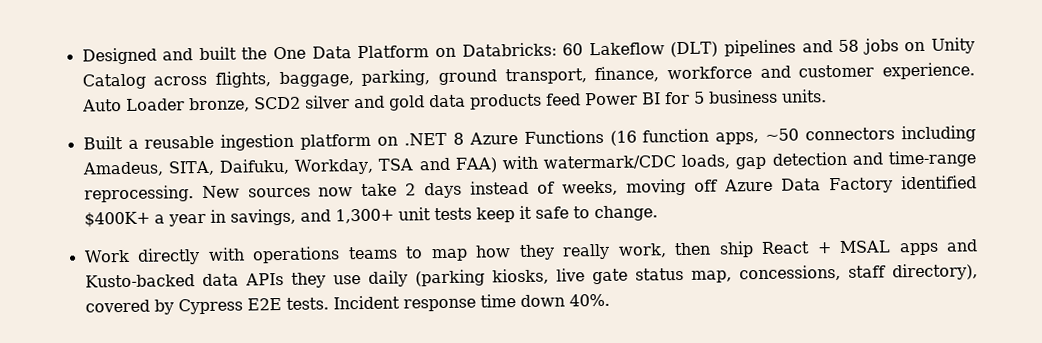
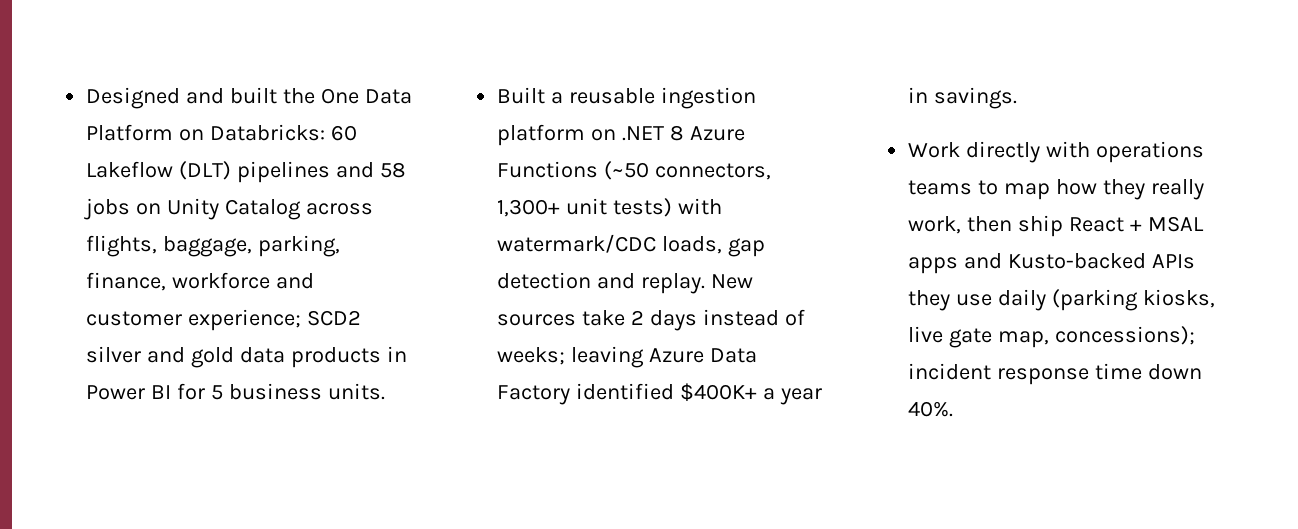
- Designed and built the One Data Platform on Databricks: 60 Lakeflow (DLT) pipelines and 58 jobs on Unity Catalog across flights, baggage, parking, ground transport, finance, workforce and customer experience. Auto Loader bronze, SCD2 silver and gold data products feed Power BI for 5 business units.
+ Designed and built the One Data Platform on Databricks: 60 Lakeflow (DLT) pipelines and 58 jobs on Unity Catalog across flights, baggage, parking, finance, workforce and customer experience; SCD2 silver and gold data products in Power BI for 5 business units.
- Built a reusable ingestion platform on .NET 8 Azure Functions (16 function apps, ~50 connectors including Amadeus, SITA, Daifuku, Workday, TSA and FAA) with watermark/CDC loads, gap detection and time-range reprocessing.
+ Built a reusable ingestion platform on .NET 8 Azure Functions (~50 connectors, 1,300+ unit tests) with watermark/CDC loads, gap detection and replay.
- New sources now take 2 days instead of weeks, moving off Azure Data Factory identified $400K+ a year in savings, and 1,300+ unit tests keep it safe to change.
+ New sources take 2 days instead of weeks; leaving Azure Data Factory identified $400K+ a year in savings.
- Work directly with operations teams to map how they really work, then ship React + MSAL apps and Kusto-backed data APIs they use daily (parking kiosks, live gate status map, concessions, staff directory), covered by Cypress E2E tests. Incident response time down 40%.
+ Work directly with operations teams to map how they really work, then ship React + MSAL apps and Kusto-backed APIs they use daily (parking kiosks, live gate map, concessions); incident response time down 40%.

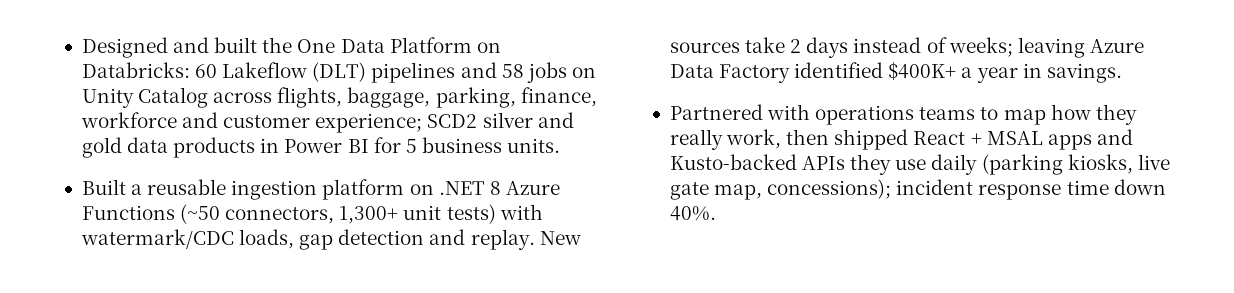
- Work directly with operations teams to map how they really work, then ship React + MSAL apps and Kusto-backed APIs they use daily (parking kiosks, live gate map, concessions); incident response time down 40%.
+ Partnered with operations teams to map how they really work, then shipped React + MSAL apps and Kusto-backed APIs they use daily (parking kiosks, live gate map, concessions); incident response time down 40%.

